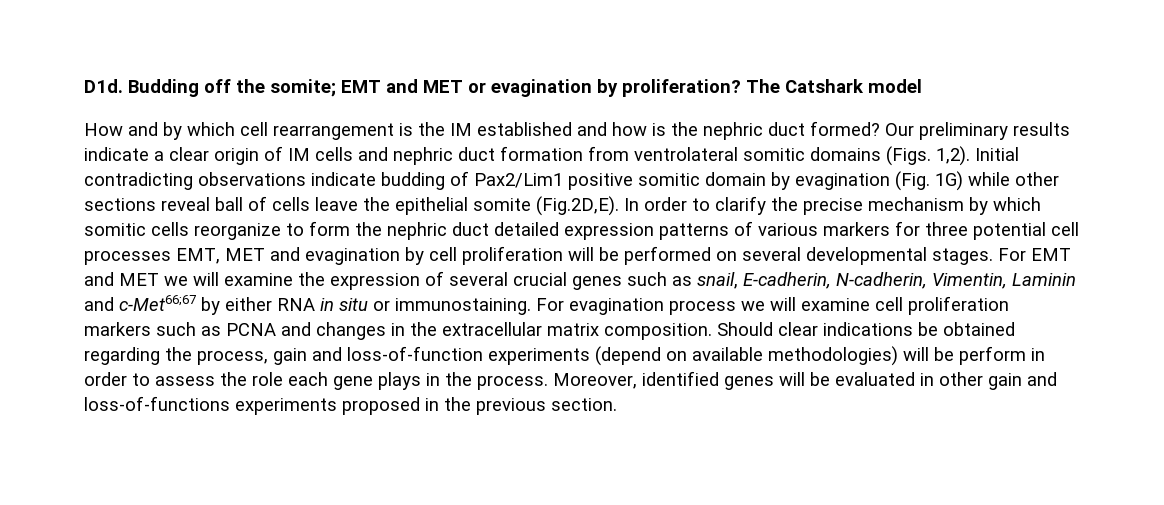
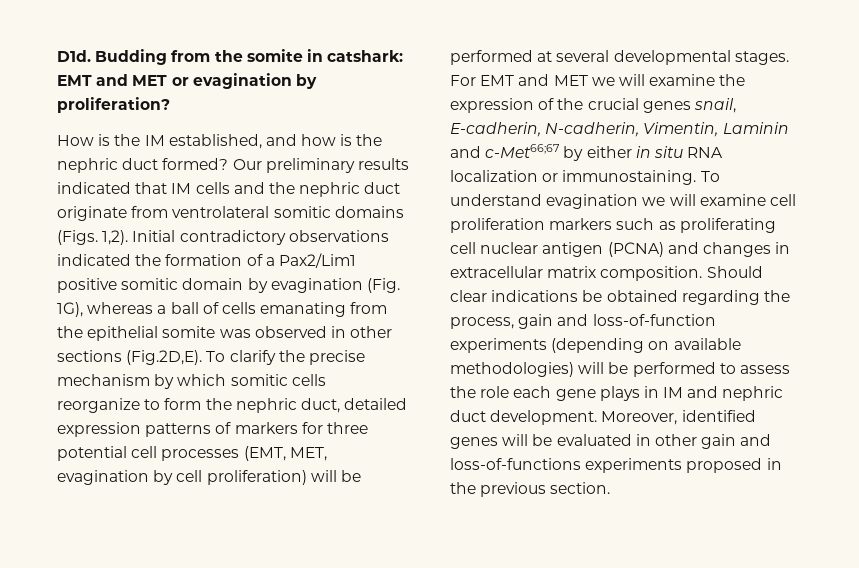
- D1d. Budding off the somite; EMT and MET or evagination by proliferation? The Catshark model
- How and by which cell rearrangement is the IM established and how is the nephric duct formed?
+ D1d. Budding from the somite in catshark: EMT and MET or evagination by proliferation?
+ How is the IM established, and how is the nephric duct formed?
- Our preliminary results indicate a clear origin of IM cells and nephric duct formation from ventrolateral somitic domains (Figs. 1,2).
+ Our preliminary results indicated that IM cells and the nephric duct originate from ventrolateral somitic domains (Figs. 1,2).
- Initial contradicting observations indicate budding of Pax2/Lim1 positive somitic domain by evagination (Fig. 1G) while other sections reveal ball of cells leave the epithelial somite (Fig.2D,E). In order to clarify the precise mechanism by which somitic cells reorganize to form the nephric duct detailed expression patterns of various markers for three potential cell processes EMT, MET and evagination by cell proliferation will be performed on several developmental stages.
+ Initial contradictory observations indicated the formation of a Pax2/Lim1 positive somitic domain by evagination (Fig. 1G), whereas a ball of cells emanating from the epithelial somite was observed in other sections (Fig.2D,E). To clarify the precise mechanism by which somitic cells reorganize to form the nephric duct, detailed expression patterns of markers for three potential cell processes (EMT, MET, evagination by cell proliferation) will be performed at several developmental stages.
- For EMT and MET we will examine the expression of several crucial genes such as snail, E-cadherin, N-cadherin, Vimentin, Laminin and c-Met66;67 by either RNA in situ or immunostaining. For evagination process we will examine cell proliferation markers such as PCNA and changes in the extracellular matrix composition.
+ For EMT and MET we will examine the expression of the crucial genes snail, E-cadherin, N-cadherin, Vimentin, Laminin and c-Met66;67 by either in situ RNA localization or immunostaining. To understand evagination we will examine cell proliferation markers such as proliferating cell nuclear antigen (PCNA) and changes in extracellular matrix composition.
- Should clear indications be obtained regarding the process, gain and loss-of-function experiments (depend on available methodologies) will be perform in order to assess the role each gene plays in the process.
+ Should clear indications be obtained regarding the process, gain and loss-of-function experiments (depending on available methodologies) will be performed to assess the role each gene plays in IM and nephric duct development.

